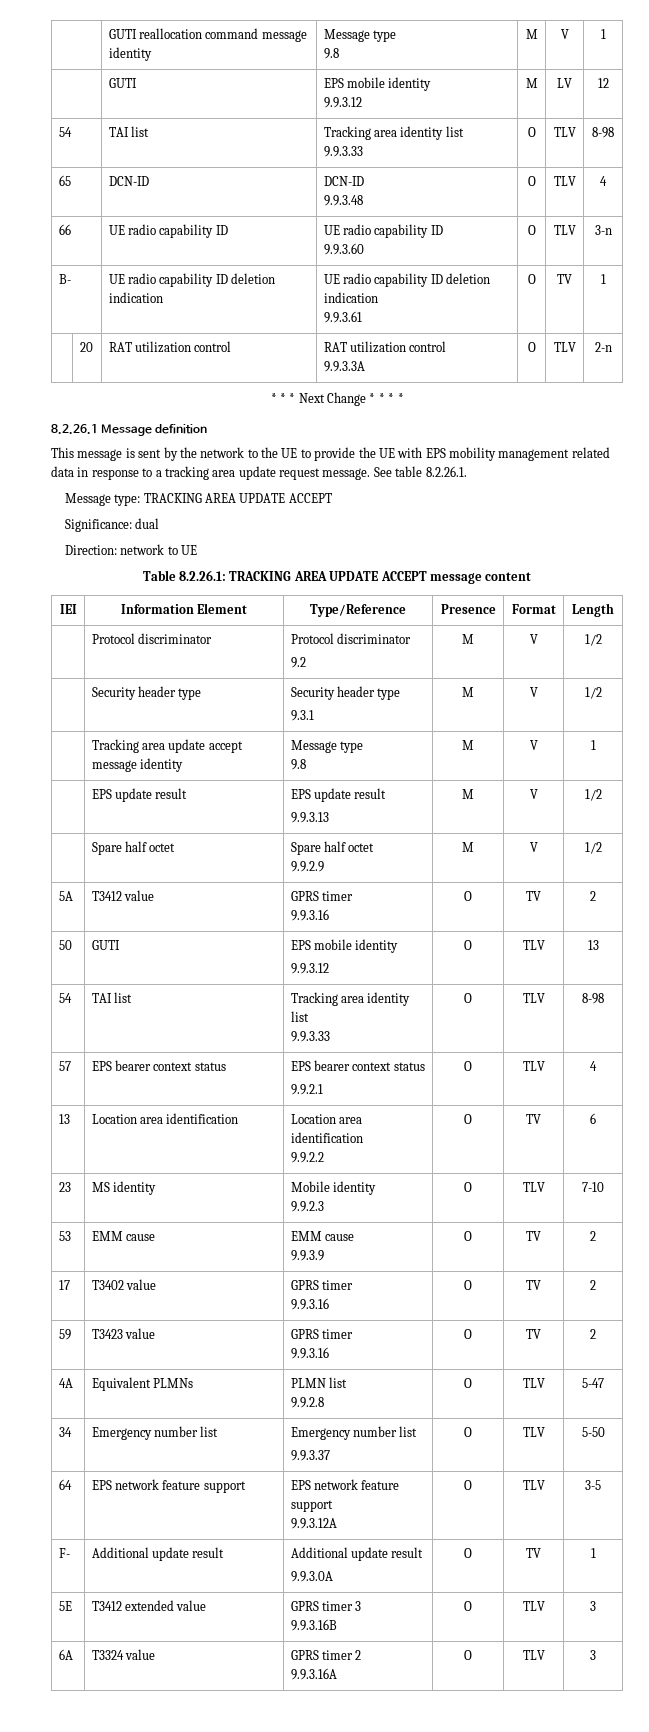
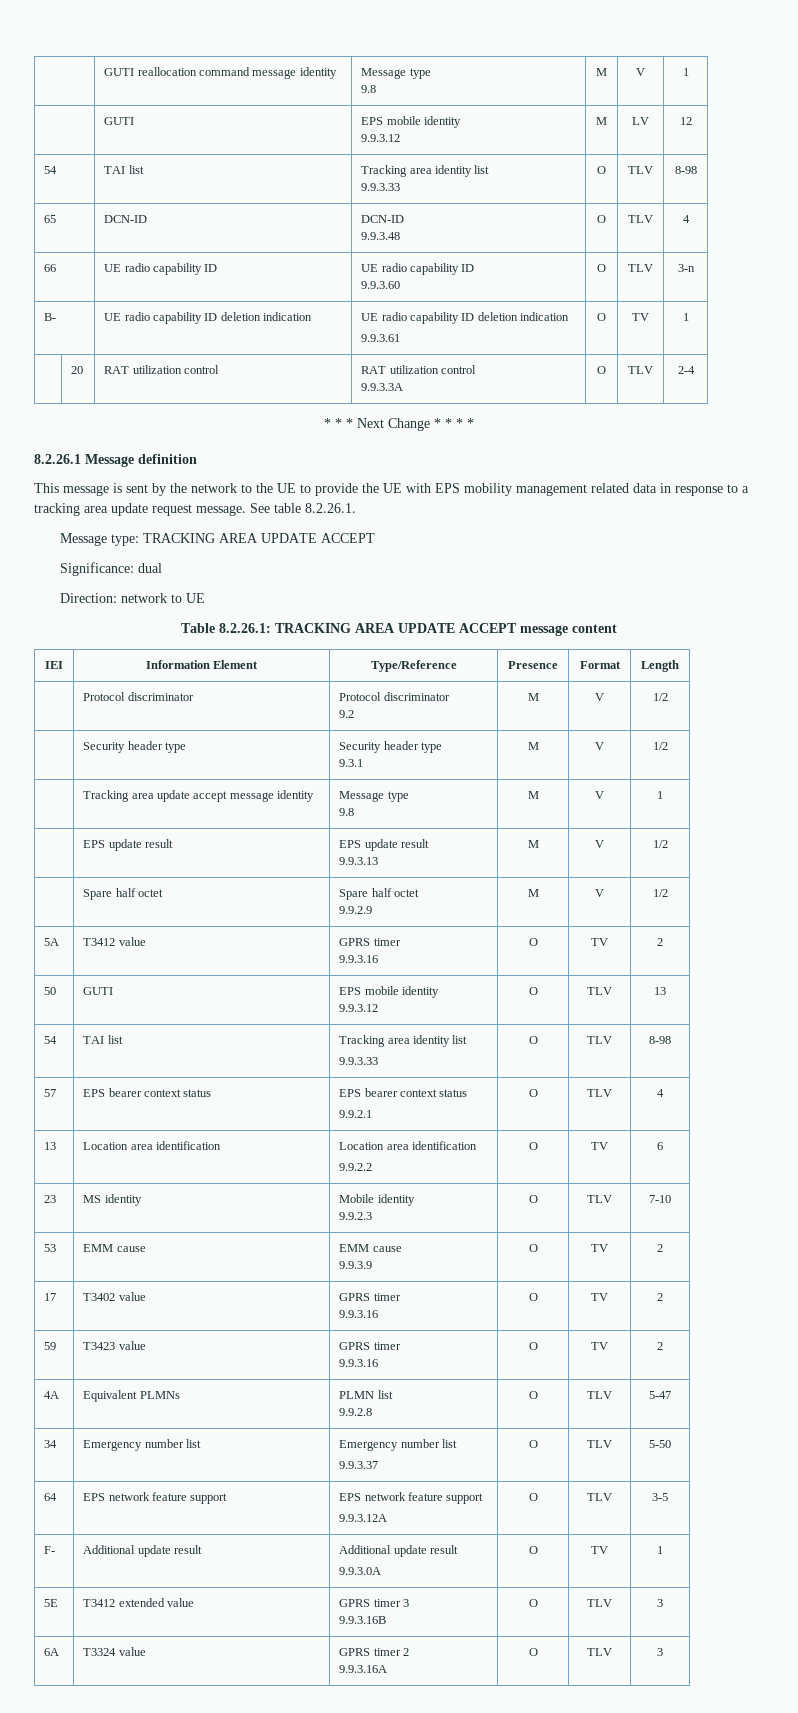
  | 20 | RAT utilization control | RAT utilization control
- 9.9.3.3A | O | TLV | 2-n
+ 9.9.3.3A | O | TLV | 2-4

